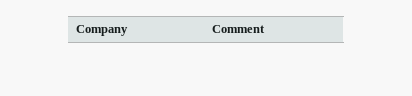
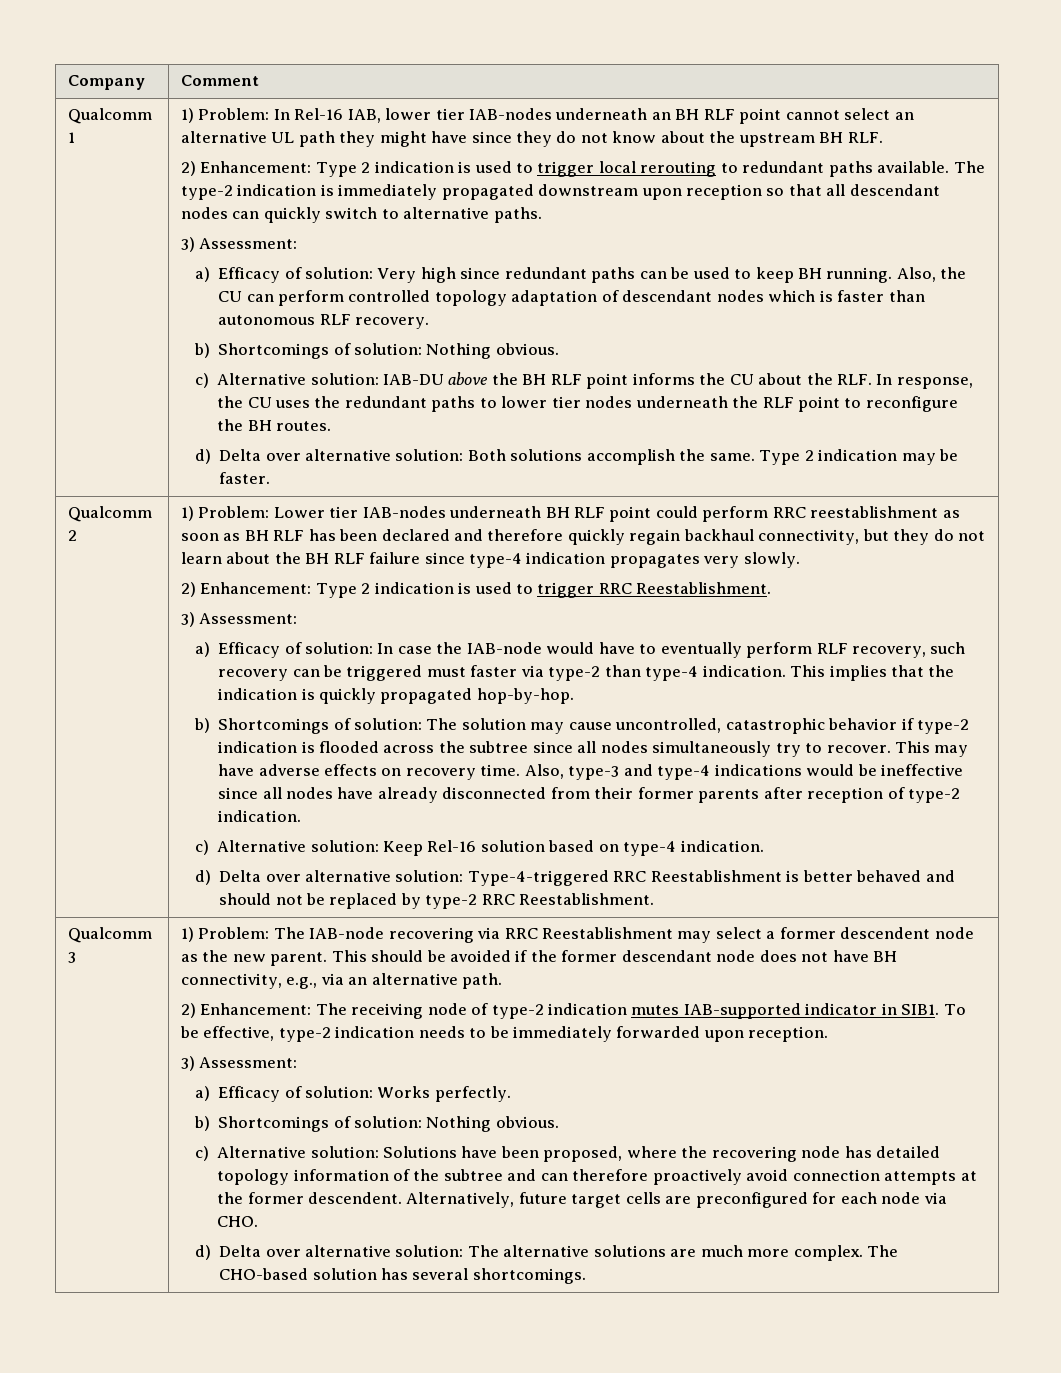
+ Qualcomm 1 | 1) Problem: In Rel-16 IAB, lower tier IAB-nodes underneath an BH RLF point cannot select an alternative UL path they might have since they do not know about the upstream BH RLF.
+ 2) Enhancement: Type 2 indication is used to trigger local rerouting to redundant paths available. The type-2 indication is immediately propagated downstream upon reception so that all descendant nodes can quickly switch to alternative paths.
+ 3) Assessment:
+ a) Efficacy of solution: Very high since redundant paths can be used to keep BH running. Also, the CU can perform controlled topology adaptation of descendant nodes which is faster than autonomous RLF recovery.
+ b) Shortcomings of solution: Nothing obvious.
+ c) Alternative solution: IAB-DU above the BH RLF point informs the CU about the RLF. In response, the CU uses the redundant paths to lower tier nodes underneath the RLF point to reconfigure the BH routes.
+ d) Delta over alternative solution: Both solutions accomplish the same. Type 2 indication may be faster.
+ Qualcomm 2 | 1) Problem: Lower tier IAB-nodes underneath BH RLF point could perform RRC reestablishment as soon as BH RLF has been declared and therefore quickly regain backhaul connectivity, but they do not learn about the BH RLF failure since type-4 indication propagates very slowly.
+ 2) Enhancement: Type 2 indication is used to trigger RRC Reestablishment.
+ 3) Assessment:
+ a) Efficacy of solution: In case the IAB-node would have to eventually perform RLF recovery, such recovery can be triggered must faster via type-2 than type-4 indication. This implies that the indication is quickly propagated hop-by-hop.
+ b) Shortcomings of solution: The solution may cause uncontrolled, catastrophic behavior if type-2 indication is flooded across the subtree since all nodes simultaneously try to recover. This may have adverse effects on recovery time. Also, type-3 and type-4 indications would be ineffective since all nodes have already disconnected from their former parents after reception of type-2 indication.
+ c) Alternative solution: Keep Rel-16 solution based on type-4 indication.
+ d) Delta over alternative solution: Type-4-triggered RRC Reestablishment is better behaved and should not be replaced by type-2 RRC Reestablishment.
+ Qualcomm 3 | 1) Problem: The IAB-node recovering via RRC Reestablishment may select a former descendent node as the new parent. This should be avoided if the former descendant node does not have BH connectivity, e.g., via an alternative path.
+ 2) Enhancement: The receiving node of type-2 indication mutes IAB-supported indicator in SIB1. To be effective, type-2 indication needs to be immediately forwarded upon reception.
+ 3) Assessment:
+ a) Efficacy of solution: Works perfectly.
+ b) Shortcomings of solution: Nothing obvious.
+ c) Alternative solution: Solutions have been proposed, where the recovering node has detailed topology information of the subtree and can therefore proactively avoid connection attempts at the former descendent. Alternatively, future target cells are preconfigured for each node via CHO.
+ d) Delta over alternative solution: The alternative solutions are much more complex. The CHO-based solution has several shortcomings.

